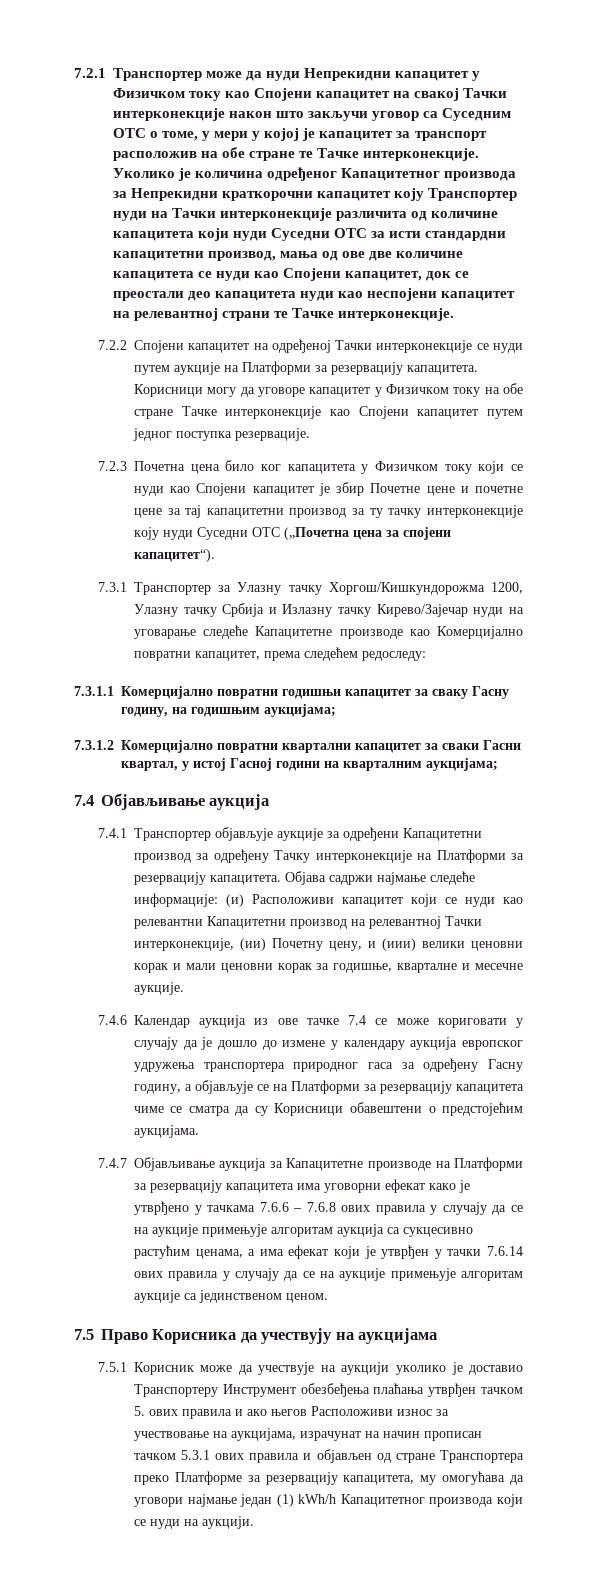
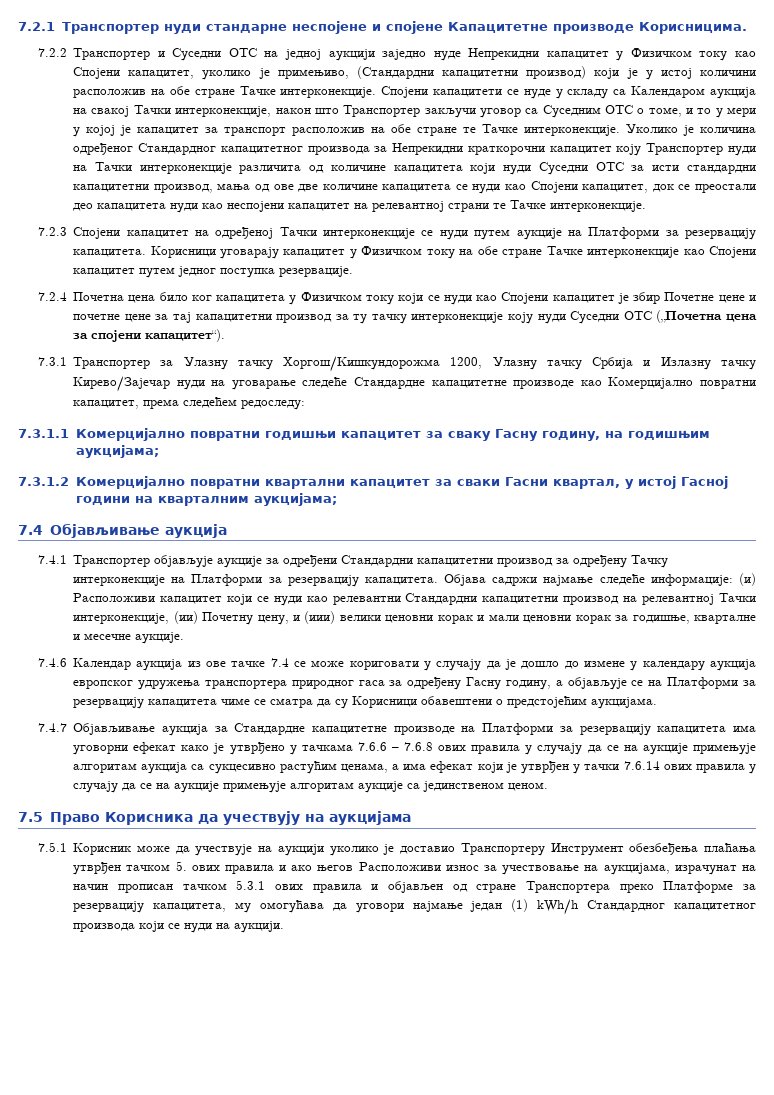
- 7.2.1 Транспортер може да нуди Непрекидни капацитет у Физичком току као Спојени капацитет на свакој Тачки интерконекције након што закључи уговор са Суседним ОТС о томе, у мери у којој је капацитет за транспорт расположив на обе стране те Тачке интерконекције.
+ 7.2.1 Транспортер нуди стандарне неспојене и спојене Капацитетне производе Корисницима.
+ 7.2.2 Транспортер и Суседни ОТС на једној аукцији заједно нуде Непрекидни капацитет у Физичком току као Спојени капацитет, уколико је примењиво, (Стандардни капацитетни производ) који је у истој количини расположив на обе стране Тачке интерконекције. Спојени капацитети се нуде у складу са Календаром аукција на свакој Тачки интерконекције, након што Транспортер закључи уговор са Суседним ОТС о томе, и то у мери у којој је капацитет за транспорт расположив на обе стране те Тачке интерконекције.
- Уколико је количина одређеног Капацитетног производа за Непрекидни краткорочни капацитет коју Транспортер нуди на Тачки интерконекције различита од количине капацитета који нуди Суседни ОТС за исти стандардни капацитетни производ, мања од ове две количине капацитета се нуди као Спојени капацитет, док се преостали део капацитета нуди као неспојени капацитет на релевантној страни те Тачке интерконекције.
+ Уколико је количина одређеног Стандардног капацитетног производа за Непрекидни краткорочни капацитет коју Транспортер нуди на Тачки интерконекције различита од количине капацитета који нуди Суседни ОТС за исти стандардни капацитетни производ, мања од ове две количине капацитета се нуди као Спојени капацитет, док се преостали део капацитета нуди као неспојени капацитет на релевантној страни те Тачке интерконекције.
- 7.2.2 Спојени капацитет на одређеној Тачки интерконекције се нуди путем аукције на Платформи за резервацију капацитета.
+ 7.2.3 Спојени капацитет на одређеној Тачки интерконекције се нуди путем аукције на Платформи за резервацију капацитета.
- Корисници могу да уговоре капацитет у Физичком току на обе стране Тачке интерконекције као Спојени капацитет путем једног поступка резервације.
+ Корисници уговарају капацитет у Физичком току на обе стране Тачке интерконекције као Спојени капацитет путем једног поступка резервације.
- 7.2.3 Почетна цена било ког капацитета у Физичком току који се нуди као Спојени капацитет је збир Почетне цене и почетне цене за тај капацитетни производ за ту тачку интерконекције коју нуди Суседни ОТС („Почетна цена за спојени капацитет“).
+ 7.2.4 Почетна цена било ког капацитета у Физичком току који се нуди као Спојени капацитет је збир Почетне цене и почетне цене за тај капацитетни производ за ту тачку интерконекције коју нуди Суседни ОТС („Почетна цена за спојени капацитет“).
- 7.3.1 Транспортер за Улазну тачку Хоргош/Кишкундорожма 1200, Улазну тачку Србија и Излазну тачку Кирево/Зајечар нуди на уговарање следеће Капацитетне производе као Комерцијално повратни капацитет, према следећем редоследу:
+ 7.3.1 Транспортер за Улазну тачку Хоргош/Кишкундорожма 1200, Улазну тачку Србија и Излазну тачку Кирево/Зајечар нуди на уговарање следеће Стандардне капацитетне производе као Комерцијално повратни капацитет, према следећем редоследу:
- 7.4.1 Транспортер објављује аукције за одређени Капацитетни производ за одређену Тачку интерконекције на Платформи за резервацију капацитета.
+ 7.4.1 Транспортер објављује аукције за одређени Стандардни капацитетни производ за одређену Тачку интерконекције на Платформи за резервацију капацитета.
- Објава садржи најмање следеће информације: (и) Расположиви капацитет који се нуди као релевантни Капацитетни производ на релевантној Тачки интерконекције, (ии) Почетну цену, и (иии) велики ценовни корак и мали ценовни корак за годишње, кварталне и месечне аукције.
+ Објава садржи најмање следеће информације: (и) Расположиви капацитет који се нуди као релевантни Стандардни капацитетни производ на релевантној Тачки интерконекције, (ии) Почетну цену, и (иии) велики ценовни корак и мали ценовни корак за годишње, кварталне и месечне аукције.
- 7.4.7 Објављивање аукција за Капацитетне производе на Платформи за резервацију капацитета има уговорни ефекат како је утврђено у тачкама 7.6.6 – 7.6.8 ових правила у случају да се на аукције примењује алгоритам аукција са сукцесивно растућим ценама, а има ефекат који је утврђен у тачки 7.6.14 ових правила у случају да се на аукције примењује алгоритам аукције са јединственом ценом.
+ 7.4.7 Објављивање аукција за Стандардне капацитетне производе на Платформи за резервацију капацитета има уговорни ефекат како је утврђено у тачкама 7.6.6 – 7.6.8 ових правила у случају да се на аукције примењује алгоритам аукција са сукцесивно растућим ценама, а има ефекат који је утврђен у тачки 7.6.14 ових правила у случају да се на аукције примењује алгоритам аукције са јединственом ценом.
- 7.5.1 Корисник може да учествује на аукцији уколико је доставио Транспортеру Инструмент обезбеђења плаћања утврђен тачком 5. ових правила и ако његов Расположиви износ за учествовање на аукцијама, израчунат на начин прописан тачком 5.3.1 ових правила и објављен од стране Транспортера преко Платформе за резервацију капацитета, му омогућава да уговори најмање један (1) kWh/h Капацитетног производа који се нуди на аукцији.
+ 7.5.1 Корисник може да учествује на аукцији уколико је доставио Транспортеру Инструмент обезбеђења плаћања утврђен тачком 5. ових правила и ако његов Расположиви износ за учествовање на аукцијама, израчунат на начин прописан тачком 5.3.1 ових правила и објављен од стране Транспортера преко Платформе за резервацију капацитета, му омогућава да уговори најмање један (1) kWh/h Стандардног капацитетног производа који се нуди на аукцији.

